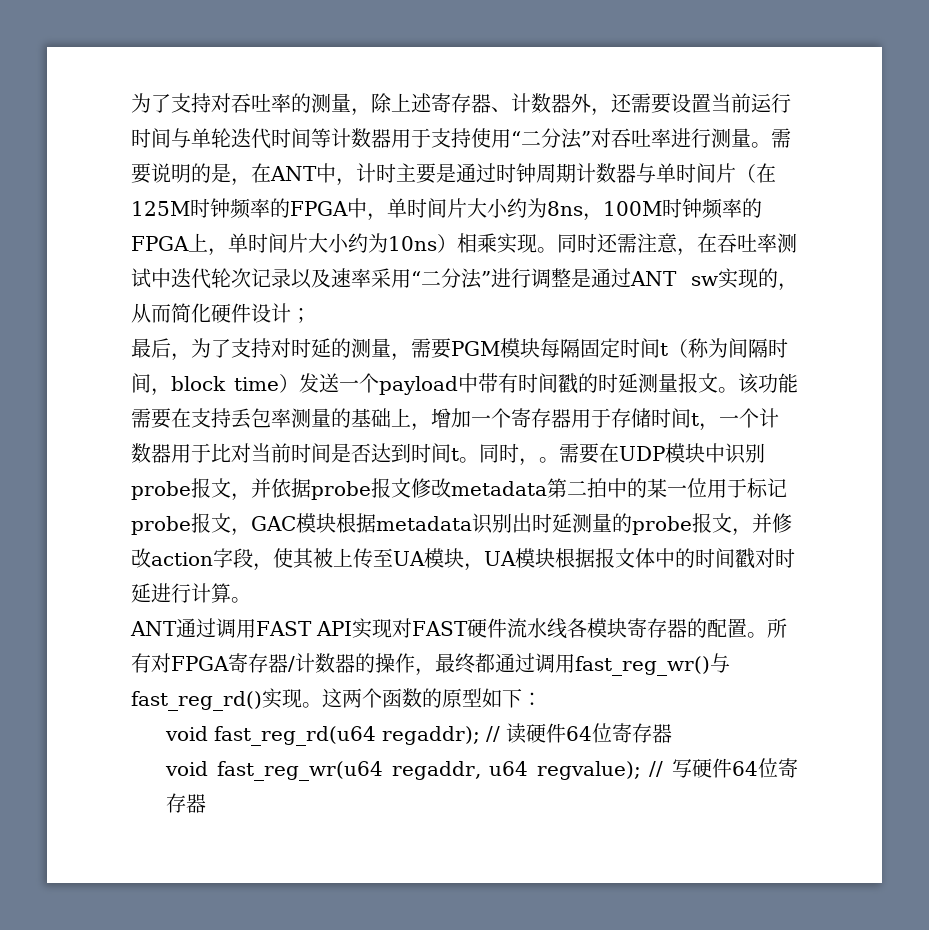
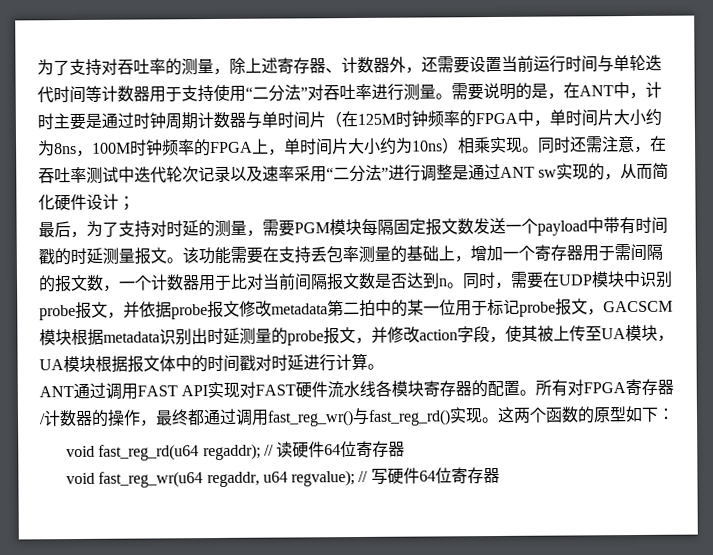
- 最后，为了支持对时延的测量，需要PGM模块每隔固定时间t（称为间隔时间，block time）发送一个payload中带有时间戳的时延测量报文。
+ 最后，为了支持对时延的测量，需要PGM模块每隔固定报文数发送一个payload中带有时间戳的时延测量报文。
- 该功能需要在支持丢包率测量的基础上，增加一个寄存器用于存储时间t，一个计数器用于比对当前时间是否达到时间t。
+ 该功能需要在支持丢包率测量的基础上，增加一个寄存器用于需间隔的报文数，一个计数器用于比对当前间隔报文数是否达到n。
- 同时，。需要在UDP模块中识别probe报文，并依据probe报文修改metadata第二拍中的某一位用于标记probe报文，GAC模块根据metadata识别出时延测量的probe报文，并修改action字段，使其被上传至UA模块，UA模块根据报文体中的时间戳对时延进行计算。
+ 同时，需要在UDP模块中识别probe报文，并依据probe报文修改metadata第二拍中的某一位用于标记probe报文，GACSCM模块根据metadata识别出时延测量的probe报文，并修改action字段，使其被上传至UA模块，UA模块根据报文体中的时间戳对时延进行计算。

